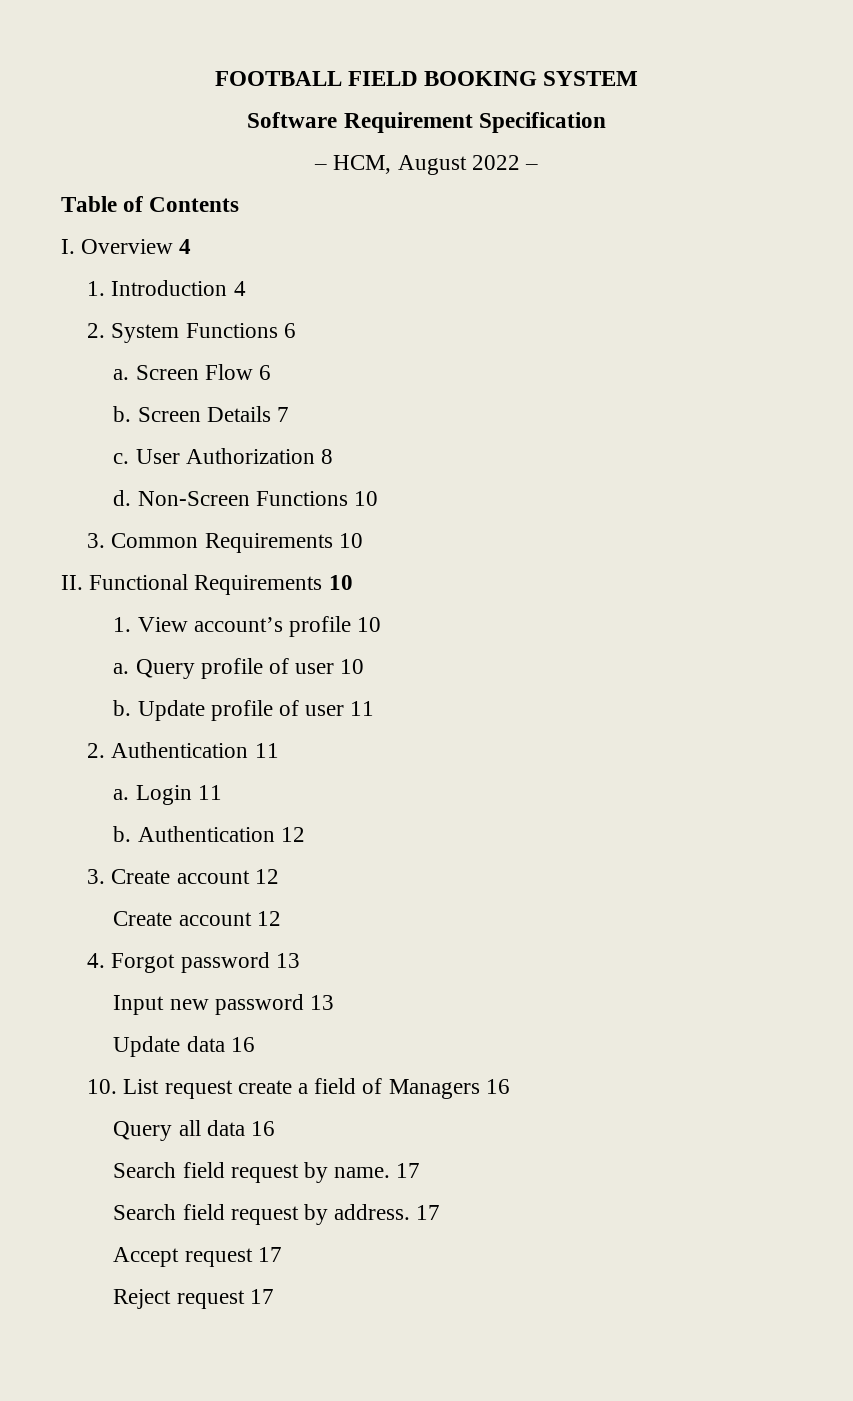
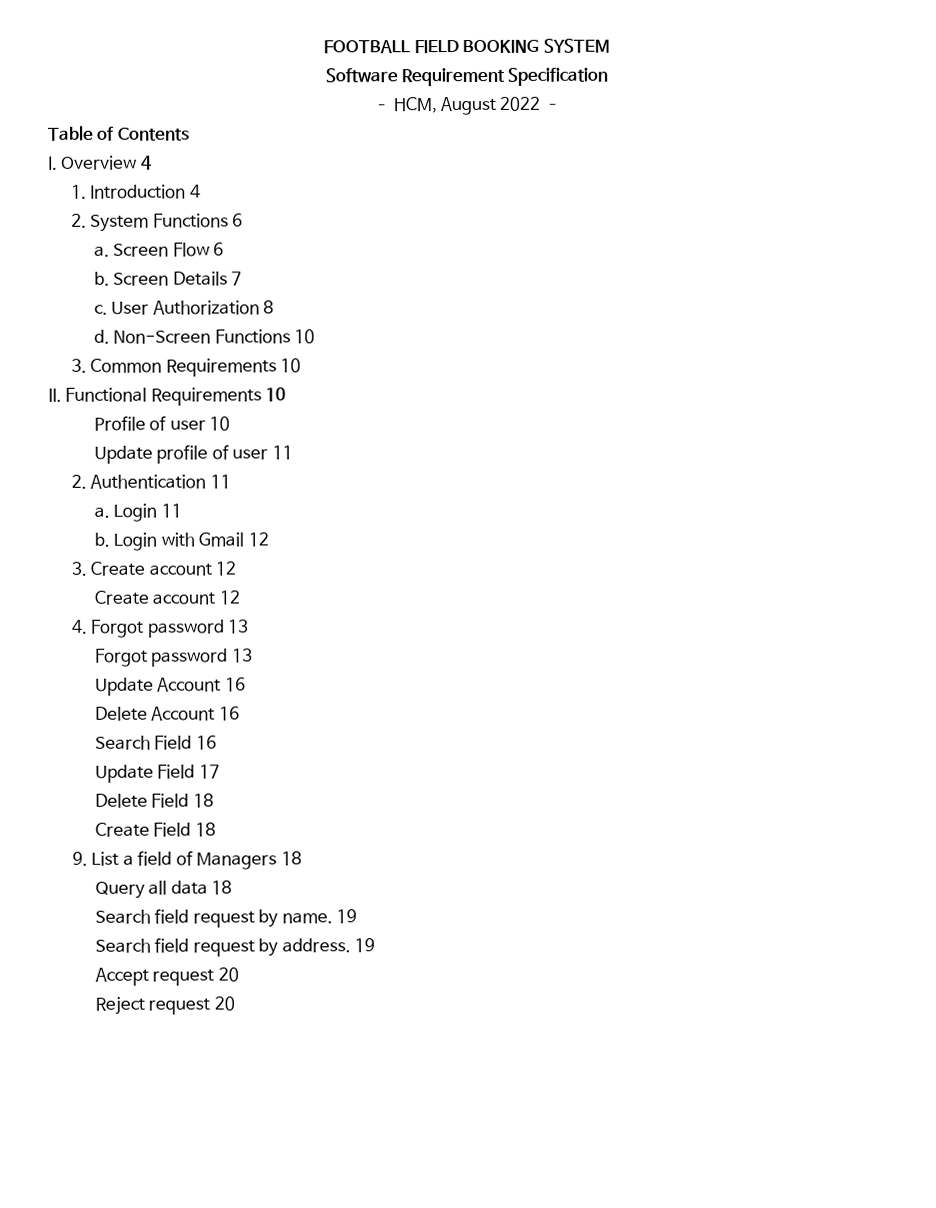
- 1. View account’s profile 10
- a. Query profile of user 10
- b. Update profile of user 11
+ Profile of user 10
+ Update profile of user 11
- Authentication 12
+ Login with Gmail 12
  4. Forgot password 13
- Input new password 13
+ Forgot password 13
- Update data 16
- 10. List request create a field of Managers 16
+ Update Account 16
+ Delete Account 16
+ Search Field 16
+ Update Field 17
+ Delete Field 18
+ Create Field 18
+ 9. List a field of Managers 18
- Query all data 16
+ Query all data 18
- Search field request by name. 17
+ Search field request by name. 19
- Search field request by address. 17
+ Search field request by address. 19
- Accept request 17
+ Accept request 20
- Reject request 17
+ Reject request 20

